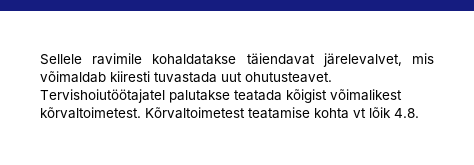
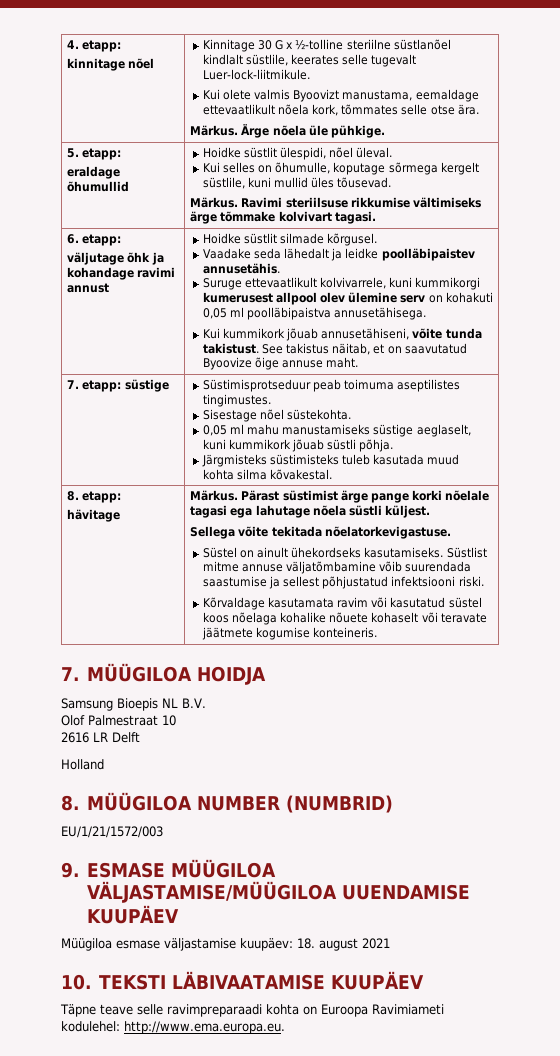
- Sellele ravimile kohaldatakse täiendavat järelevalvet, mis võimaldab kiiresti tuvastada uut ohutusteavet. Tervishoiutöötajatel palutakse teatada kõigist võimalikest kõrvaltoimetest. Kõrvaltoimetest teatamise kohta vt lõik 4.8.
+ 4. etapp:
+ kinnitage nõel | Kinnitage 30 G x ½-tolline steriilne süstlanõel kindlalt süstlile, keerates selle tugevalt Luer-lock-liitmikule.
+ Kui olete valmis Byoovizt manustama, eemaldage ettevaatlikult nõela kork, tõmmates selle otse ära.
+ Märkus. Ärge nõela üle pühkige.
+ 5. etapp:
+ eraldage õhumullid | Hoidke süstlit ülespidi, nõel üleval.
+ Kui selles on õhumulle, koputage sõrmega kergelt süstlile, kuni mullid üles tõusevad.
+ Märkus. Ravimi steriilsuse rikkumise vältimiseks ärge tõmmake kolvivart tagasi.
+ 6. etapp:
+ väljutage õhk ja kohandage ravimi annust | Hoidke süstlit silmade kõrgusel.
+ Vaadake seda lähedalt ja leidke poolläbipaistev annusetähis.
+ Suruge ettevaatlikult kolvivarrele, kuni kummikorgi kumerusest allpool olev ülemine serv on kohakuti 0,05 ml poolläbipaistva annusetähisega.
+ Kui kummikork jõuab annusetähiseni, võite tunda takistust. See takistus näitab, et on saavutatud Byoovize õige annuse maht.
+ 7. etapp: süstige | Süstimisprotseduur peab toimuma aseptilistes tingimustes.
+ Sisestage nõel süstekohta.
+ 0,05 ml mahu manustamiseks süstige aeglaselt, kuni kummikork jõuab süstli põhja.
+ Järgmisteks süstimisteks tuleb kasutada muud kohta silma kõvakestal.
+ 8. etapp:
+ hävitage | Märkus. Pärast süstimist ärge pange korki nõelale tagasi ega lahutage nõela süstli küljest.
+ Sellega võite tekitada nõelatorkevigastuse.
+ Süstel on ainult ühekordseks kasutamiseks. Süstlist mitme annuse väljatõmbamine võib suurendada saastumise ja sellest põhjustatud infektsiooni riski.
+ Kõrvaldage kasutamata ravim või kasutatud süstel koos nõelaga kohalike nõuete kohaselt või teravate jäätmete kogumise konteineris.
+ 7. MÜÜGILOA HOIDJA
+ Samsung Bioepis NL B.V.
+ Olof Palmestraat 10
+ 2616 LR Delft
+ Holland
+ 8. MÜÜGILOA NUMBER (NUMBRID)
+ EU/1/21/1572/003
+ 9. ESMASE MÜÜGILOA VÄLJASTAMISE/MÜÜGILOA UUENDAMISE KUUPÄEV
+ Müügiloa esmase väljastamise kuupäev: 18. august 2021
+ 10. TEKSTI LÄBIVAATAMISE KUUPÄEV
+ Täpne teave selle ravimpreparaadi kohta on Euroopa Ravimiameti kodulehel: http://www.ema.europa.eu.

